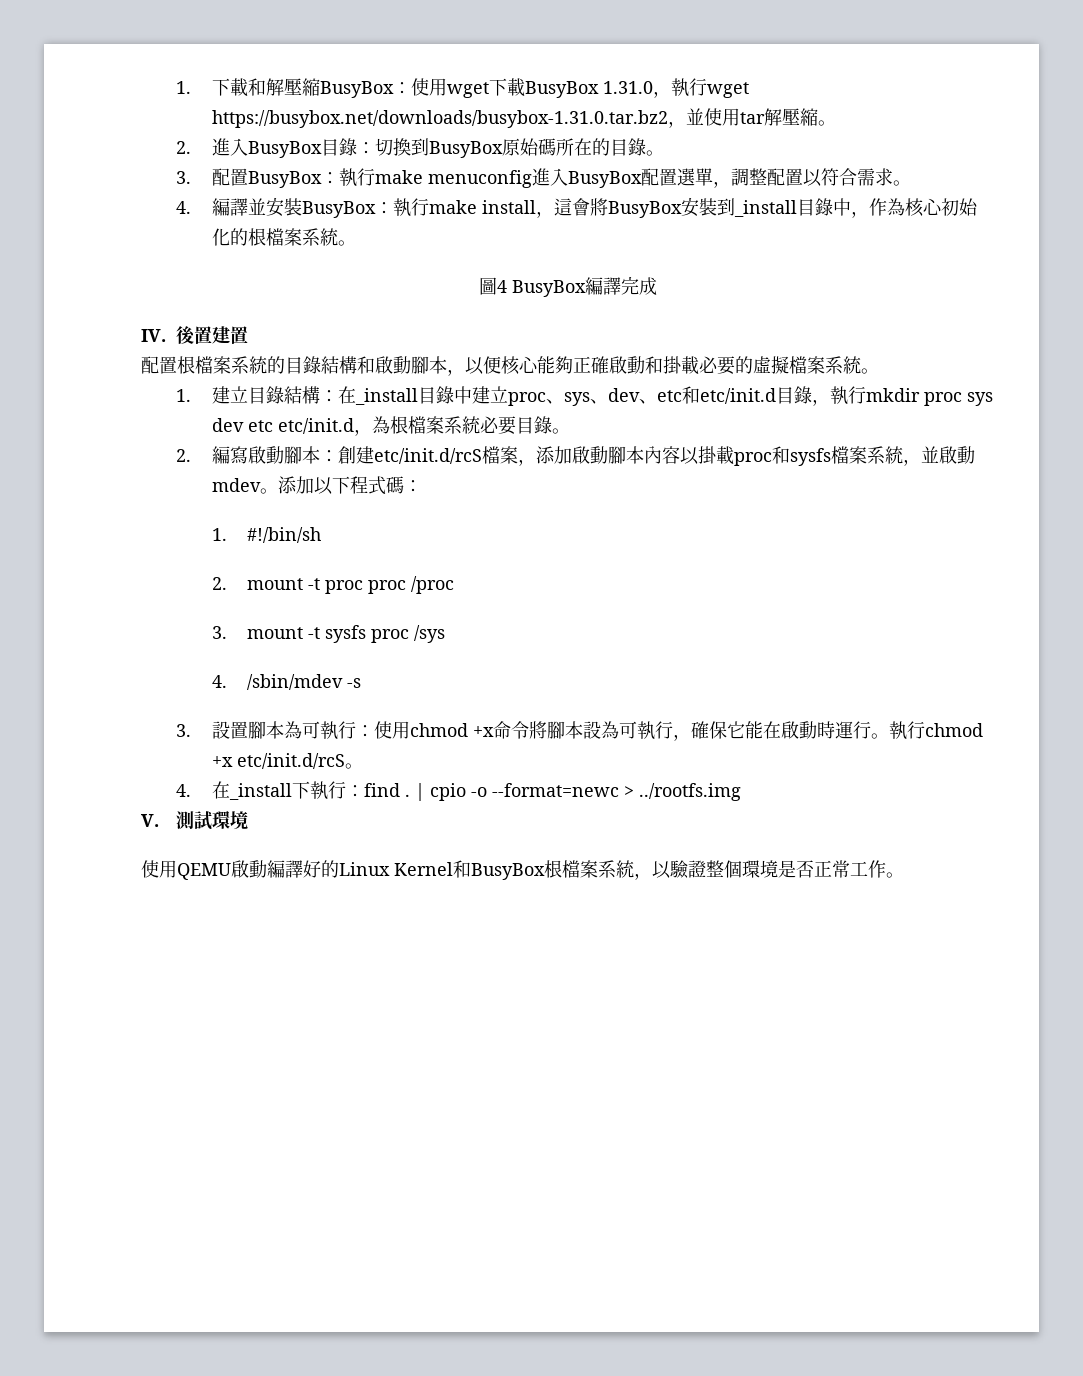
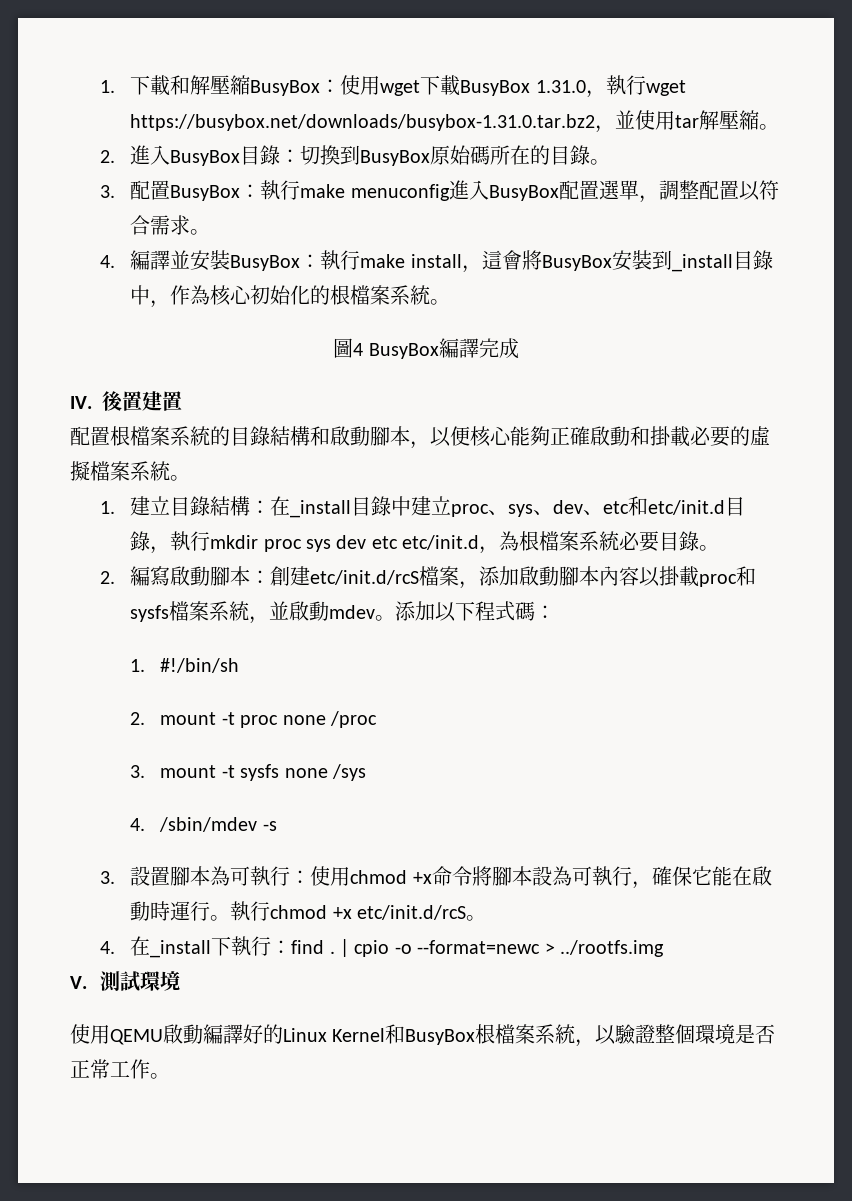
- 2. mount -t proc proc /proc
+ 2. mount -t proc none /proc
- 3. mount -t sysfs proc /sys
+ 3. mount -t sysfs none /sys

